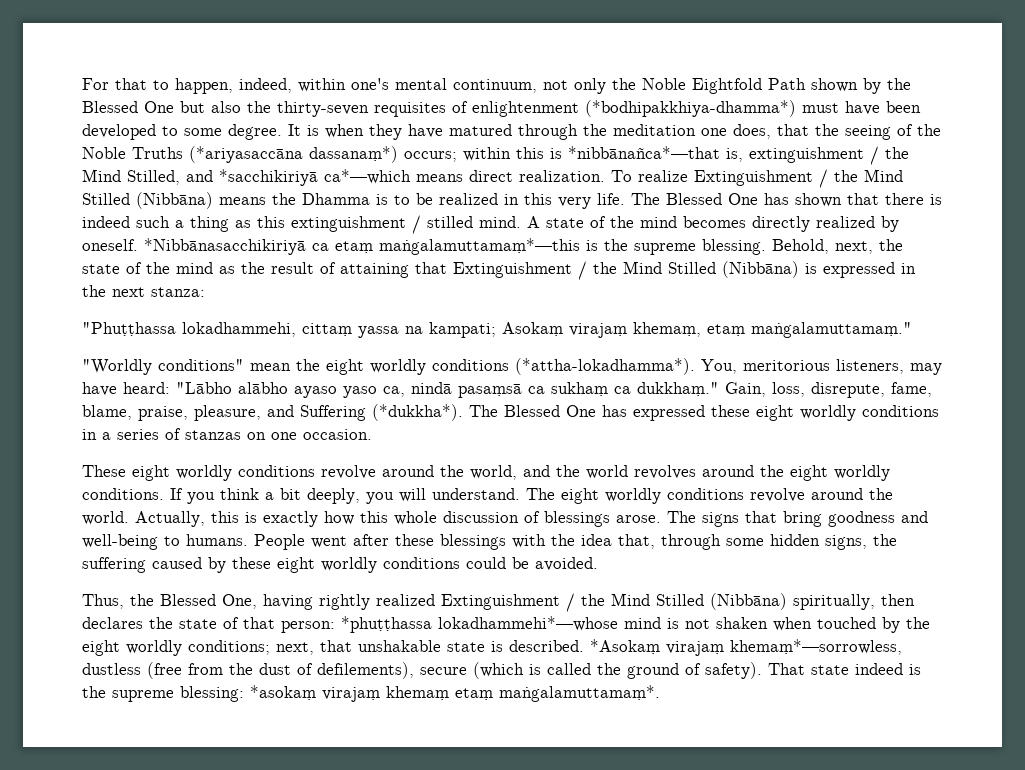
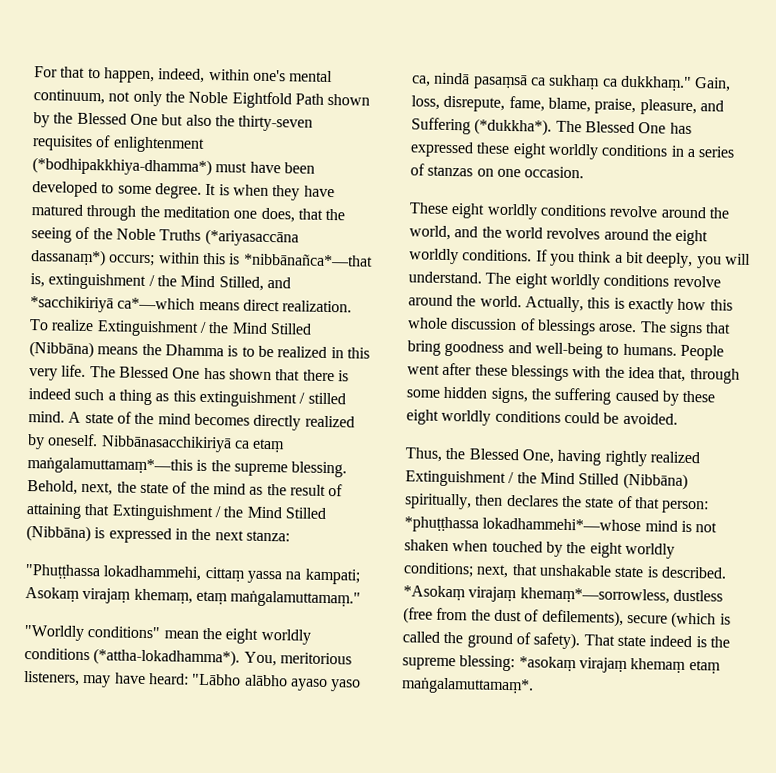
- *Nibbānasacchikiriyā ca etaṃ maṅgalamuttamaṃ*—this is the supreme blessing.
+ Nibbānasacchikiriyā ca etaṃ maṅgalamuttamaṃ*—this is the supreme blessing.

